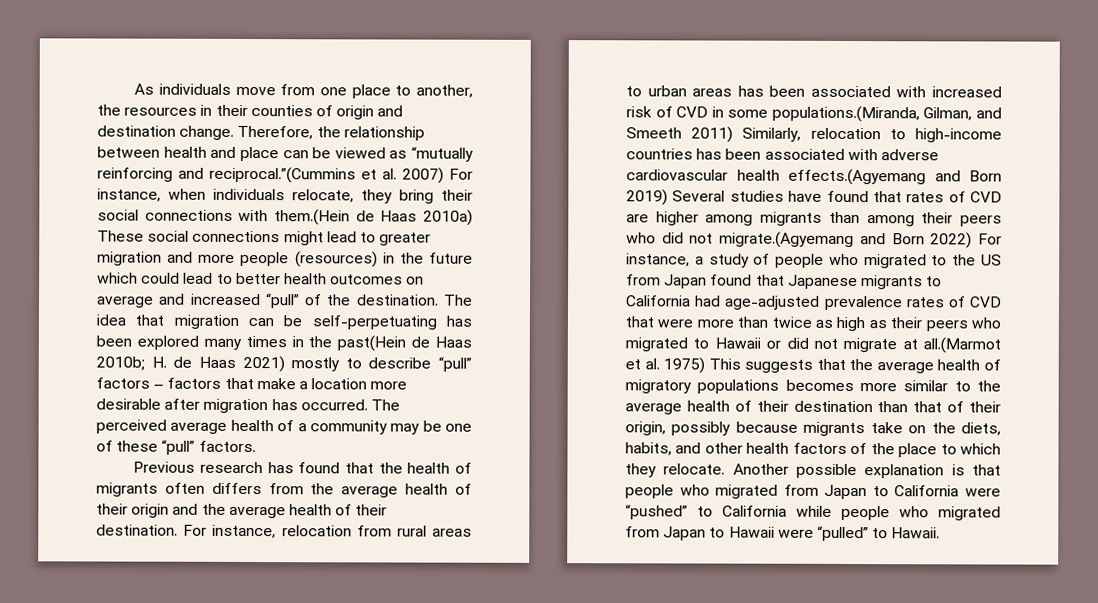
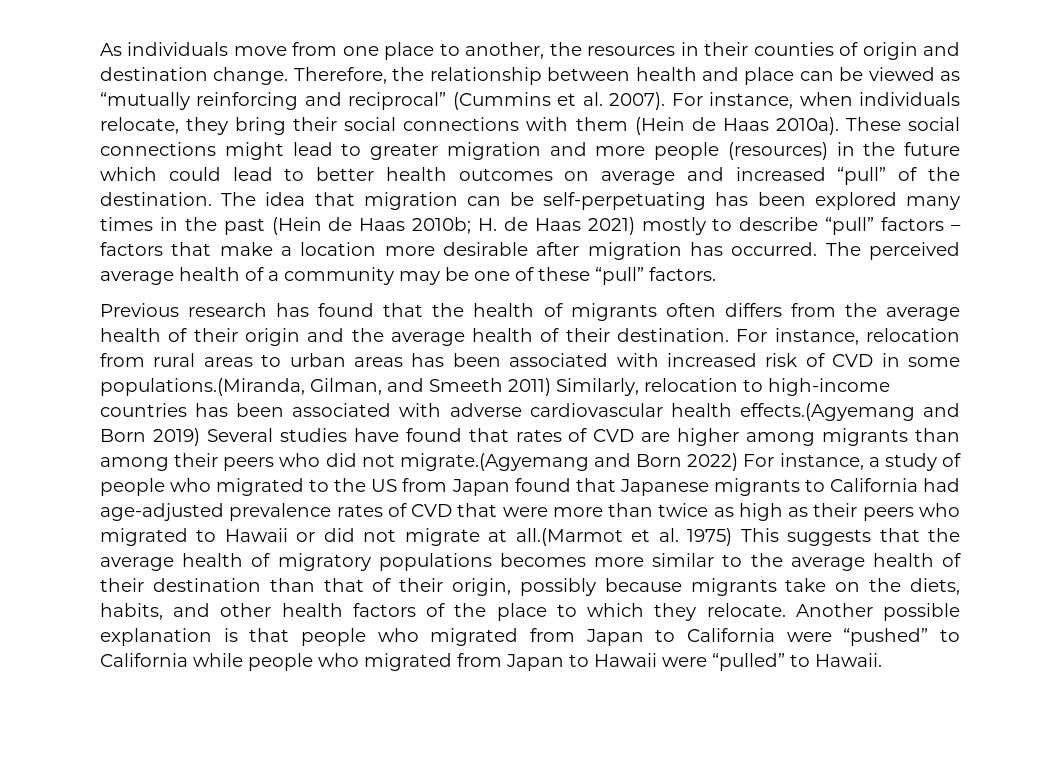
- Therefore, the relationship between health and place can be viewed as “mutually reinforcing and reciprocal.”(Cummins et al. 2007) For instance, when individuals relocate, they bring their social connections with them.(Hein de Haas 2010a) These social connections might lead to greater migration and more people (resources) in the future which could lead to better health outcomes on average and increased “pull” of the destination.
+ Therefore, the relationship between health and place can be viewed as “mutually reinforcing and reciprocal” (Cummins et al. 2007). For instance, when individuals relocate, they bring their social connections with them (Hein de Haas 2010a). These social connections might lead to greater migration and more people (resources) in the future which could lead to better health outcomes on average and increased “pull” of the destination.
- The idea that migration can be self-perpetuating has been explored many times in the past(Hein de Haas 2010b; H. de Haas 2021) mostly to describe “pull” factors – factors that make a location more desirable after migration has occurred.
+ The idea that migration can be self-perpetuating has been explored many times in the past (Hein de Haas 2010b; H. de Haas 2021) mostly to describe “pull” factors – factors that make a location more desirable after migration has occurred.

